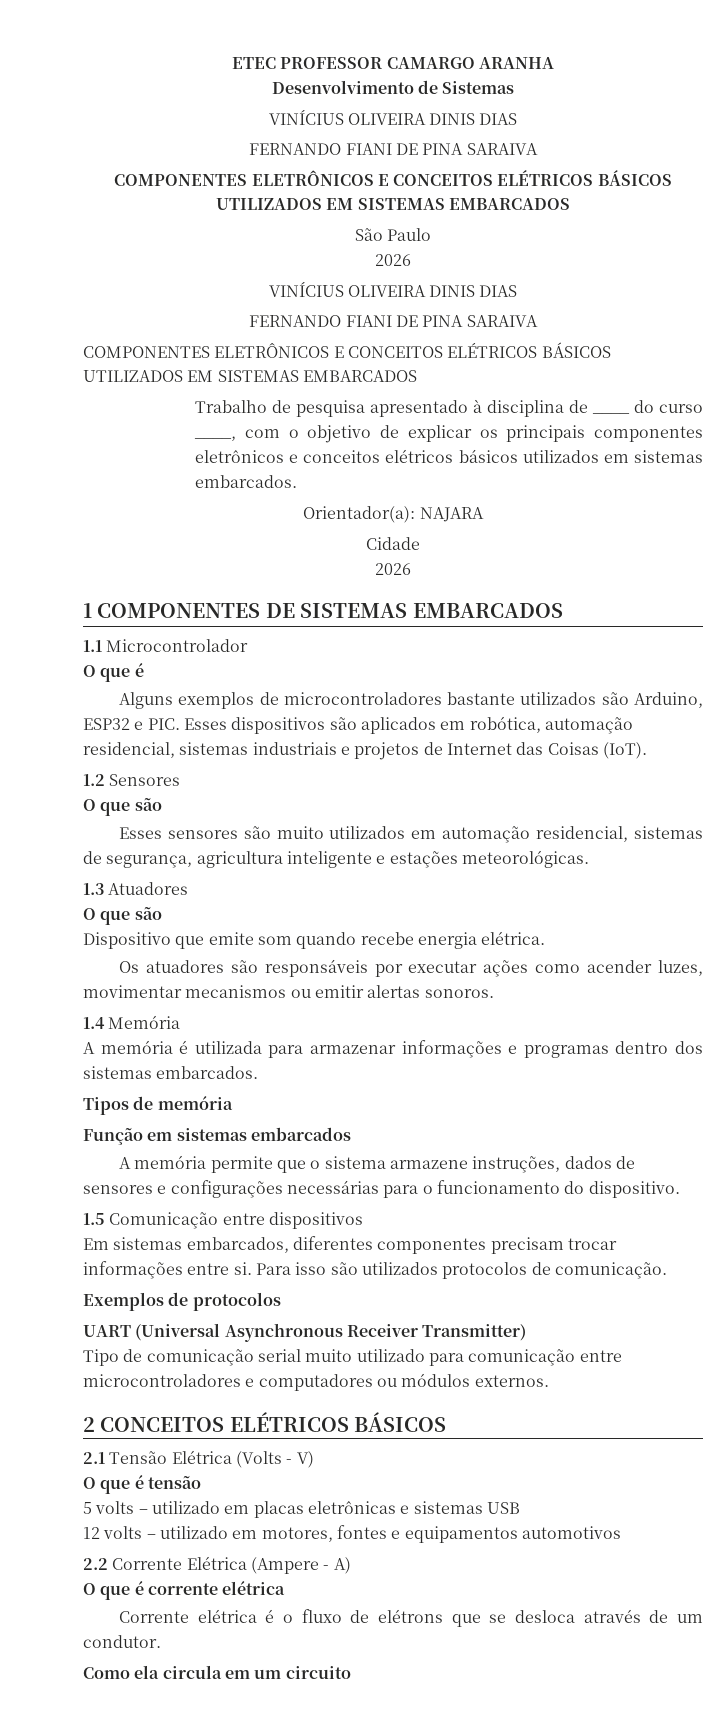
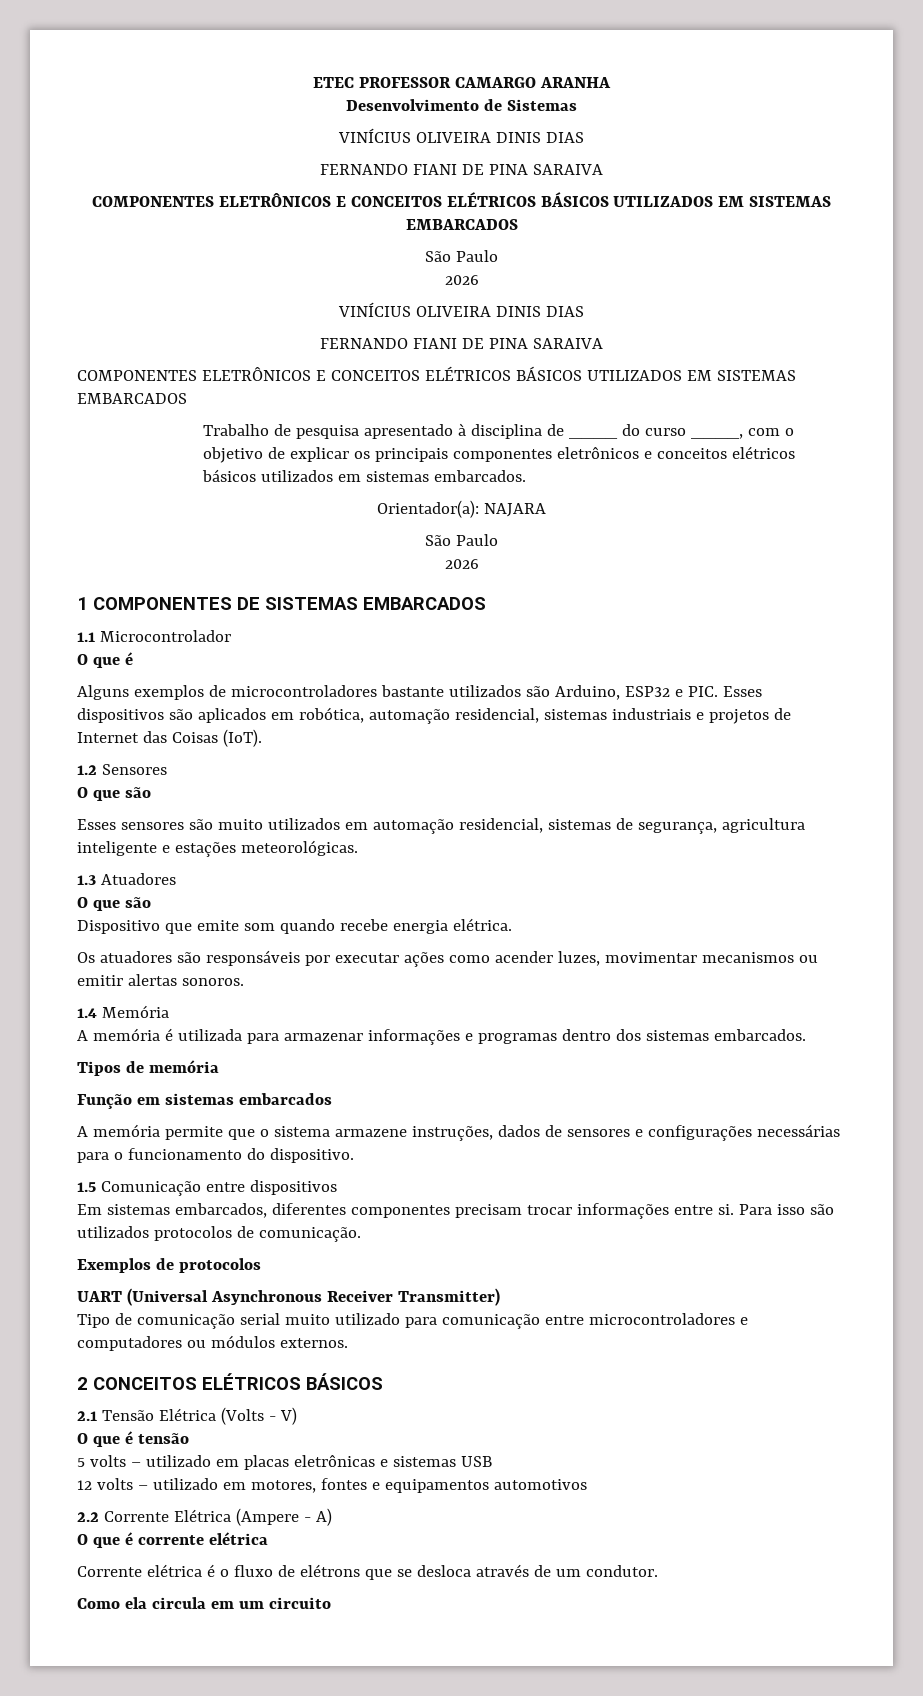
  Orientador(a): NAJARA
- Cidade
+ São Paulo

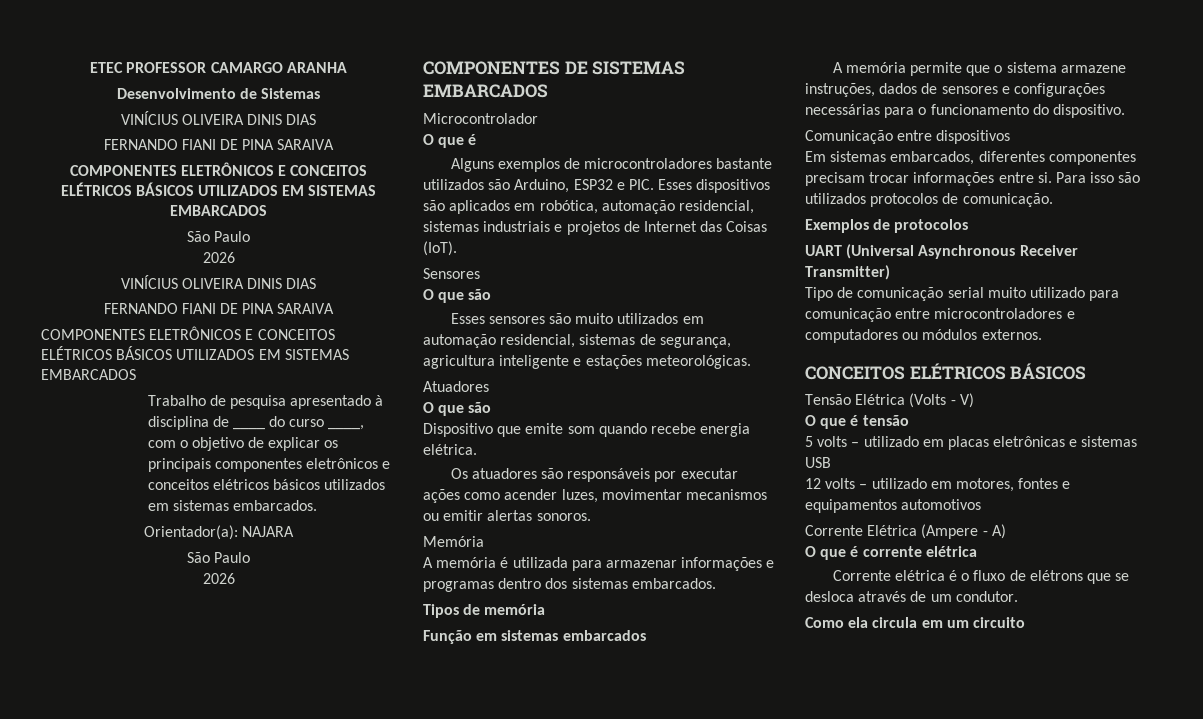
- 1 COMPONENTES DE SISTEMAS EMBARCADOS
+ COMPONENTES DE SISTEMAS EMBARCADOS
- 1.1 Microcontrolador
+ Microcontrolador
- 1.2 Sensores
+ Sensores
- 1.3 Atuadores
+ Atuadores
- 1.4 Memória
+ Memória
- 1.5 Comunicação entre dispositivos
+ Comunicação entre dispositivos
  Tipo de comunicação serial muito utilizado para comunicação entre microcontroladores e computadores ou módulos externos.
- 2 CONCEITOS ELÉTRICOS BÁSICOS
+ CONCEITOS ELÉTRICOS BÁSICOS
- 2.1 Tensão Elétrica (Volts - V)
+ Tensão Elétrica (Volts - V)
- 2.2 Corrente Elétrica (Ampere - A)
+ Corrente Elétrica (Ampere - A)

